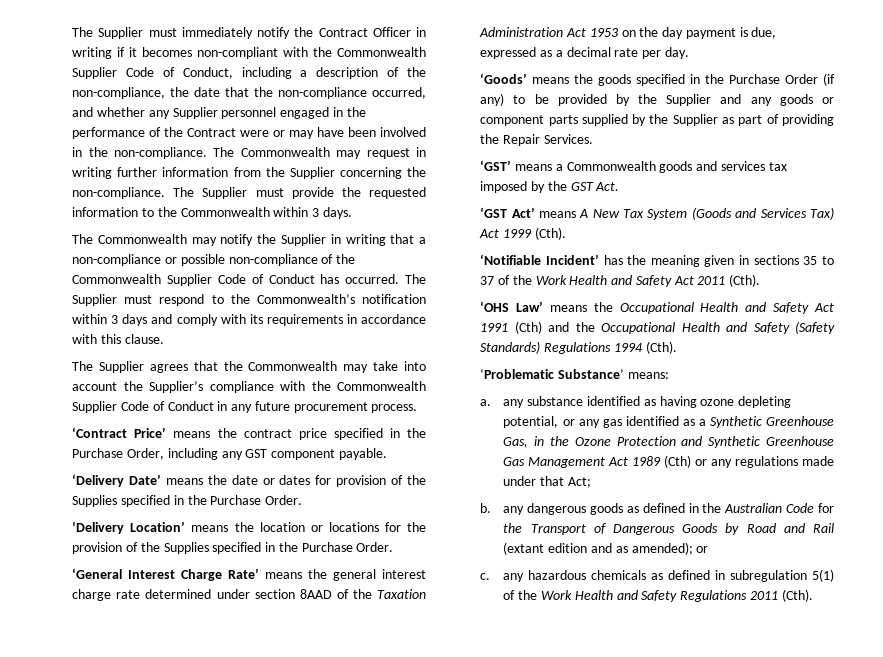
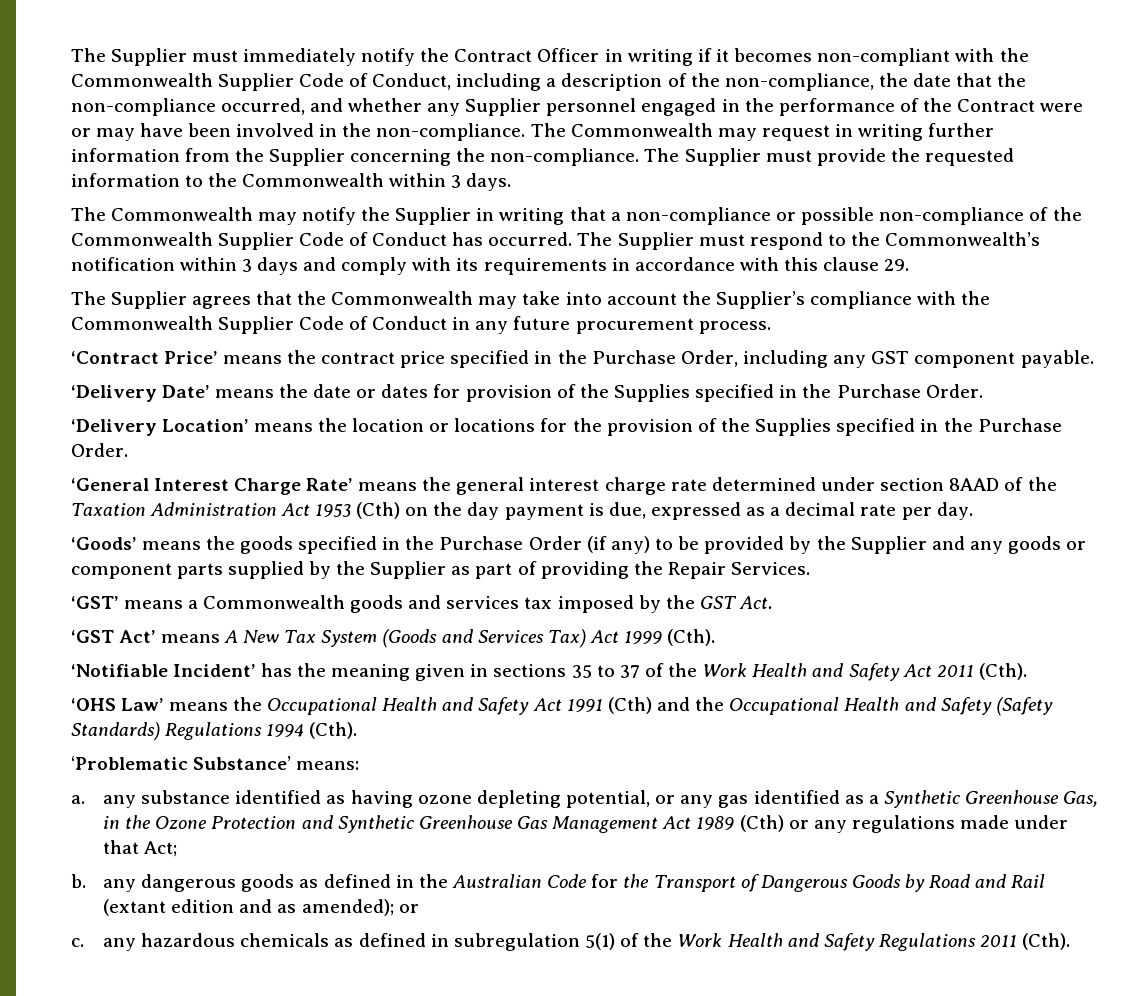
- The Supplier must respond to the Commonwealth’s notification within 3 days and comply with its requirements in accordance with this clause.
+ The Supplier must respond to the Commonwealth’s notification within 3 days and comply with its requirements in accordance with this clause 29.
- ‘General Interest Charge Rate’ means the general interest charge rate determined under section 8AAD of the Taxation Administration Act 1953 on the day payment is due, expressed as a decimal rate per day.
+ ‘General Interest Charge Rate’ means the general interest charge rate determined under section 8AAD of the Taxation Administration Act 1953 (Cth) on the day payment is due, expressed as a decimal rate per day.

